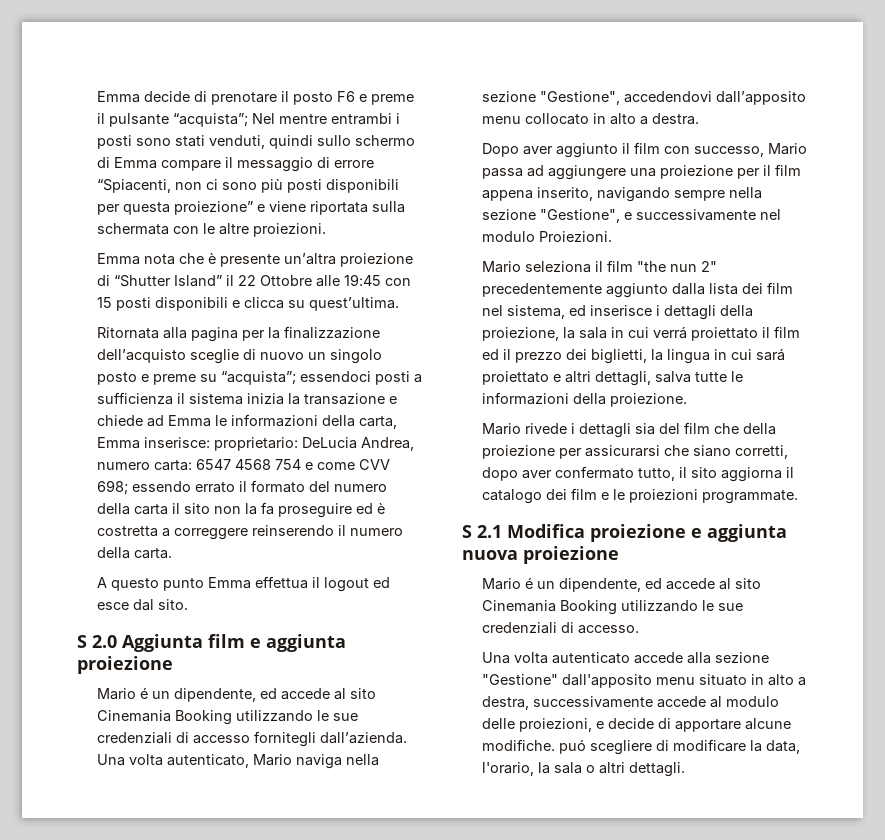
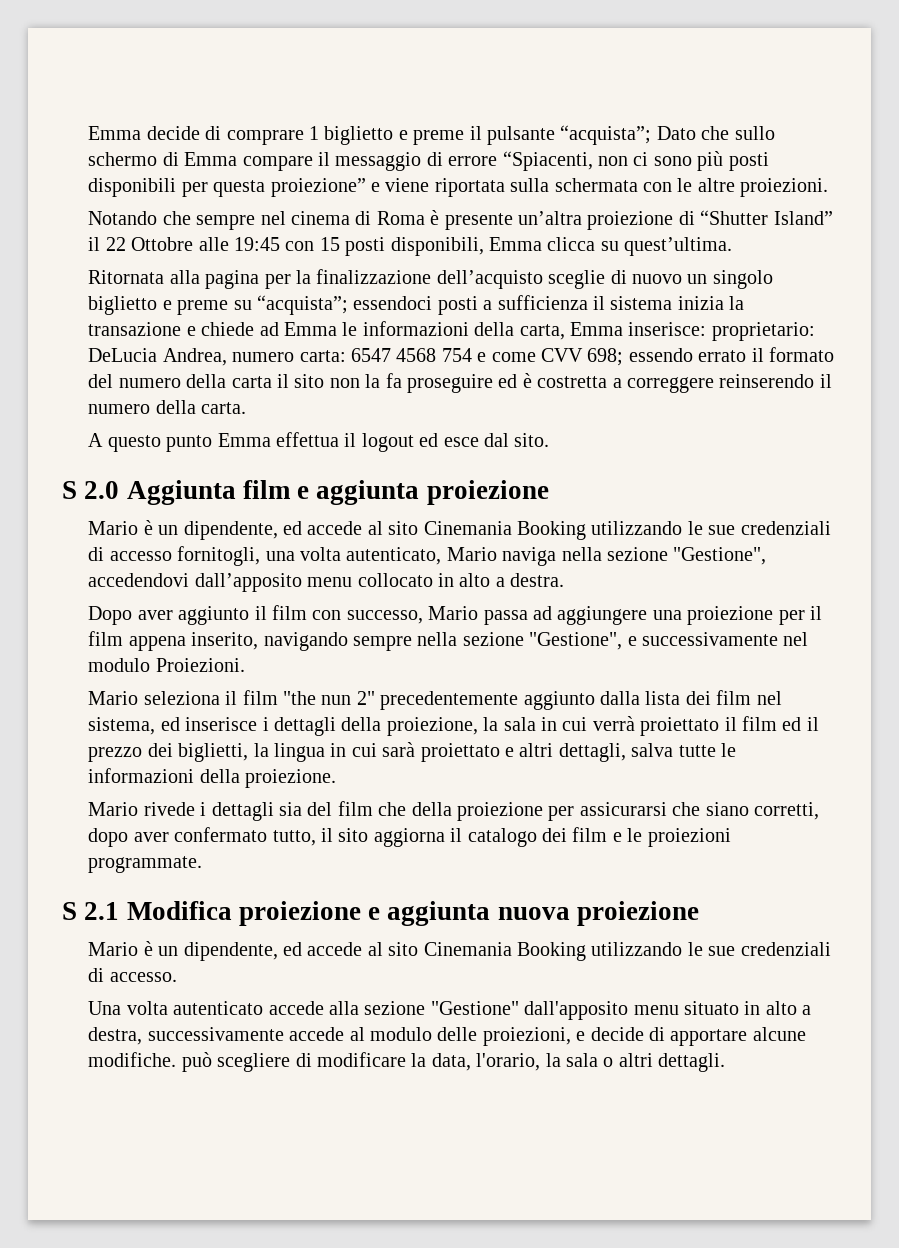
- Emma decide di prenotare il posto F6 e preme il pulsante “acquista”; Nel mentre entrambi i posti sono stati venduti, quindi sullo schermo di Emma compare il messaggio di errore “Spiacenti, non ci sono più posti disponibili per questa proiezione” e viene riportata sulla schermata con le altre proiezioni.
+ Emma decide di comprare 1 biglietto e preme il pulsante “acquista”; Dato che sullo schermo di Emma compare il messaggio di errore “Spiacenti, non ci sono più posti disponibili per questa proiezione” e viene riportata sulla schermata con le altre proiezioni.
- Emma nota che è presente un’altra proiezione di “Shutter Island” il 22 Ottobre alle 19:45 con 15 posti disponibili e clicca su quest’ultima.
+ Notando che sempre nel cinema di Roma è presente un’altra proiezione di “Shutter Island” il 22 Ottobre alle 19:45 con 15 posti disponibili, Emma clicca su quest’ultima.
- Ritornata alla pagina per la finalizzazione dell’acquisto sceglie di nuovo un singolo posto e preme su “acquista”;
+ Ritornata alla pagina per la finalizzazione dell’acquisto sceglie di nuovo un singolo biglietto e preme su “acquista”;
- Mario é un dipendente, ed accede al sito Cinemania Booking utilizzando le sue credenziali di accesso fornitegli dall’azienda. Una volta autenticato, Mario naviga nella sezione "Gestione", accedendovi dall’apposito menu collocato in alto a destra.
+ Mario è un dipendente, ed accede al sito Cinemania Booking utilizzando le sue credenziali di accesso fornitogli, una volta autenticato, Mario naviga nella sezione "Gestione", accedendovi dall’apposito menu collocato in alto a destra.
- Mario seleziona il film "the nun 2" precedentemente aggiunto dalla lista dei film nel sistema, ed inserisce i dettagli della proiezione, la sala in cui verrá proiettato il film ed il prezzo dei biglietti, la lingua in cui sará proiettato e altri dettagli, salva tutte le informazioni della proiezione.
+ Mario seleziona il film "the nun 2" precedentemente aggiunto dalla lista dei film nel sistema, ed inserisce i dettagli della proiezione, la sala in cui verrà proiettato il film ed il prezzo dei biglietti, la lingua in cui sarà proiettato e altri dettagli, salva tutte le informazioni della proiezione.
- Mario é un dipendente, ed accede al sito Cinemania Booking utilizzando le sue credenziali di accesso.
+ Mario è un dipendente, ed accede al sito Cinemania Booking utilizzando le sue credenziali di accesso.
- Una volta autenticato accede alla sezione "Gestione" dall'apposito menu situato in alto a destra, successivamente accede al modulo delle proiezioni, e decide di apportare alcune modifiche. puó scegliere di modificare la data, l'orario, la sala o altri dettagli.
+ Una volta autenticato accede alla sezione "Gestione" dall'apposito menu situato in alto a destra, successivamente accede al modulo delle proiezioni, e decide di apportare alcune modifiche. può scegliere di modificare la data, l'orario, la sala o altri dettagli.

